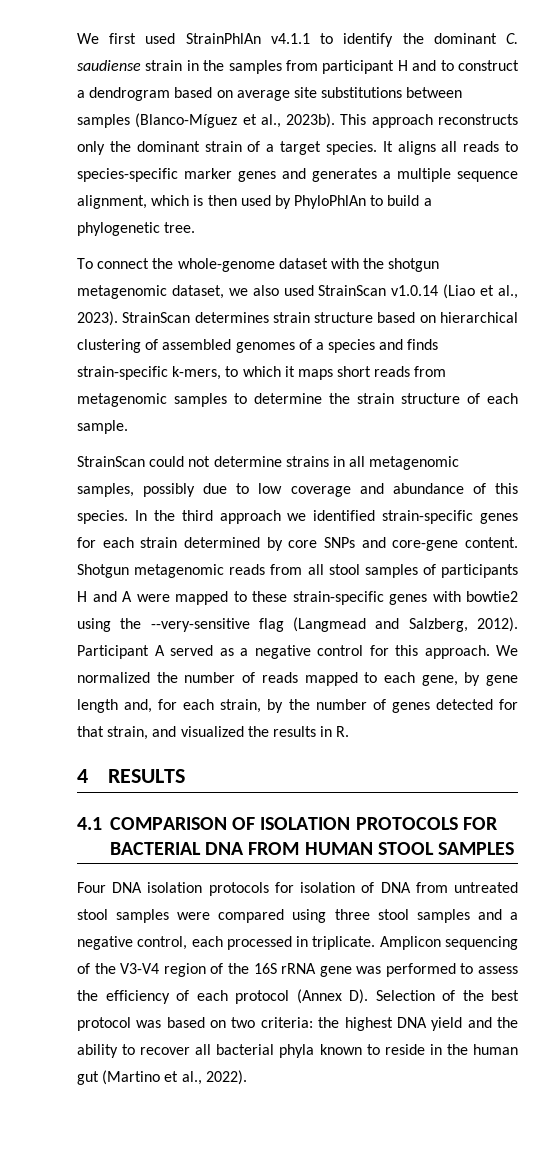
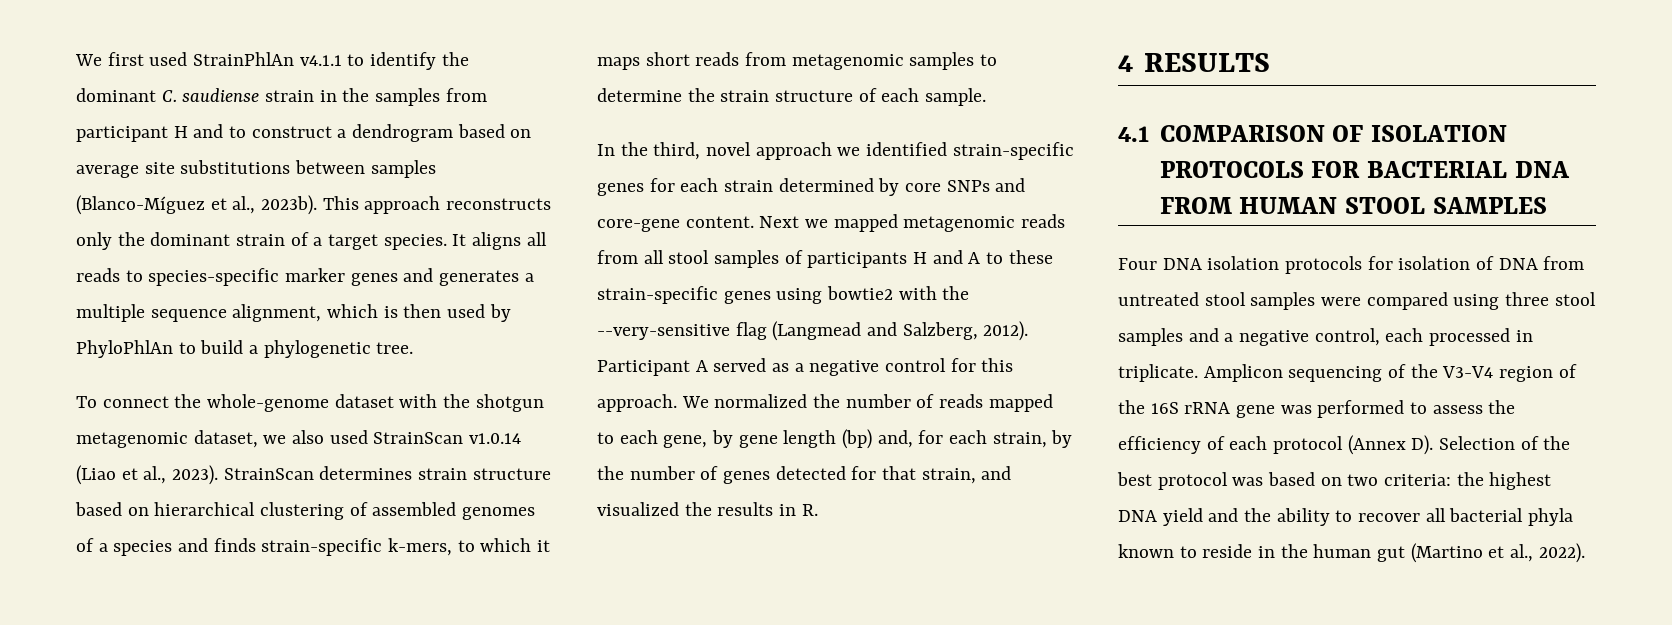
- StrainScan could not determine strains in all metagenomic samples, possibly due to low coverage and abundance of this species. In the third approach we identified strain-specific genes for each strain determined by core SNPs and core-gene content.
+ In the third, novel approach we identified strain-specific genes for each strain determined by core SNPs and core-gene content.
- Shotgun metagenomic reads from all stool samples of participants H and A were mapped to these strain-specific genes with bowtie2 using the --very-sensitive flag (Langmead and Salzberg, 2012).
+ Next we mapped metagenomic reads from all stool samples of participants H and A to these strain-specific genes using bowtie2 with the --very-sensitive flag (Langmead and Salzberg, 2012).
- We normalized the number of reads mapped to each gene, by gene length and, for each strain, by the number of genes detected for that strain, and visualized the results in R.
+ We normalized the number of reads mapped to each gene, by gene length (bp) and, for each strain, by the number of genes detected for that strain, and visualized the results in R.

